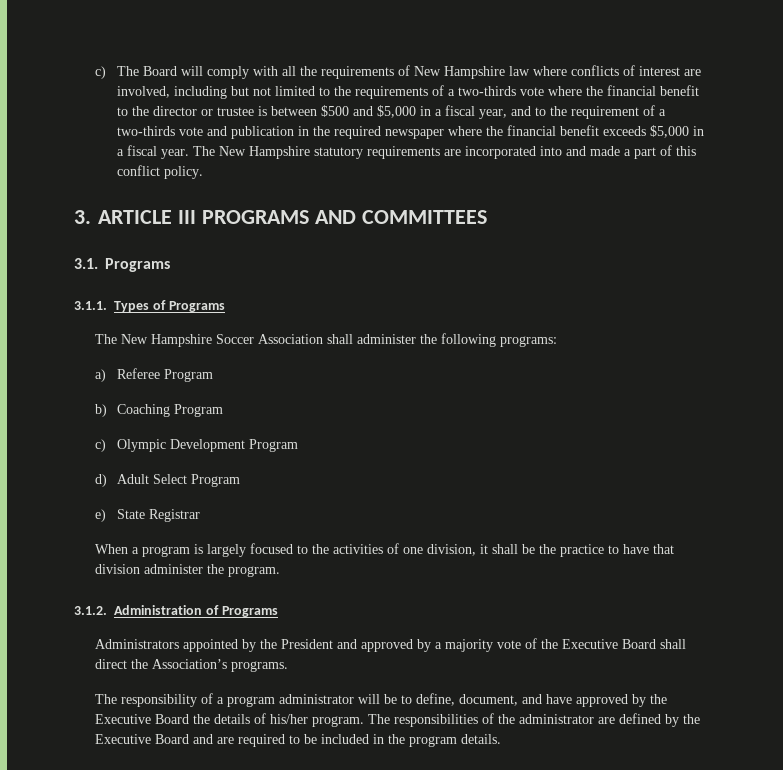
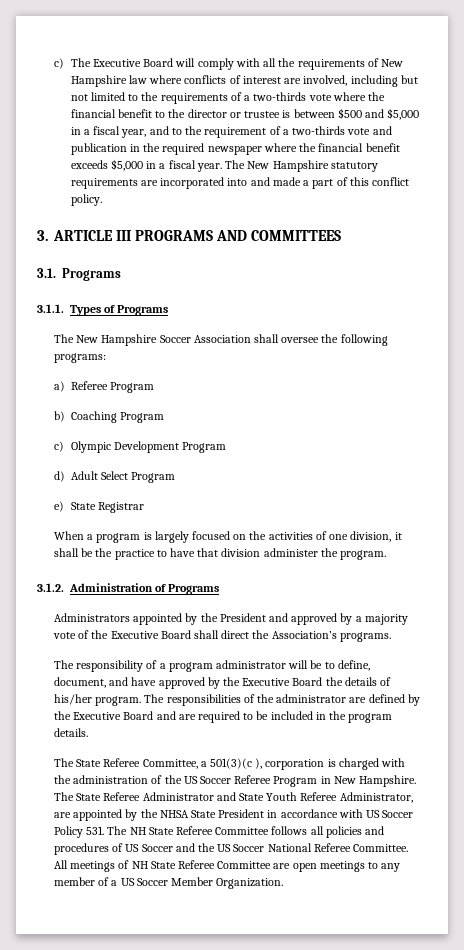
- c) The Board will comply with all the requirements of New Hampshire law where conflicts of interest are involved, including but not limited to the requirements of a two-thirds vote where the financial benefit to the director or trustee is between $500 and $5,000 in a fiscal year, and to the requirement of a two-thirds vote and publication in the required newspaper where the financial benefit exceeds $5,000 in a fiscal year.
+ c) The Executive Board will comply with all the requirements of New Hampshire law where conflicts of interest are involved, including but not limited to the requirements of a two-thirds vote where the financial benefit to the director or trustee is between $500 and $5,000 in a fiscal year, and to the requirement of a two-thirds vote and publication in the required newspaper where the financial benefit exceeds $5,000 in a fiscal year.
- The New Hampshire Soccer Association shall administer the following programs:
+ The New Hampshire Soccer Association shall oversee the following programs:
- When a program is largely focused to the activities of one division, it shall be the practice to have that division administer the program.
+ When a program is largely focused on the activities of one division, it shall be the practice to have that division administer the program.
+ The State Referee Committee, a 501(3)(c ), corporation is charged with the administration of the US Soccer Referee Program in New Hampshire. The State Referee Administrator and State Youth Referee Administrator, are appointed by the NHSA State President in accordance with US Soccer Policy 531. The NH State Referee Committee follows all policies and procedures of US Soccer and the US Soccer National Referee Committee. All meetings of NH State Referee Committee are open meetings to any member of a US Soccer Member Organization.

